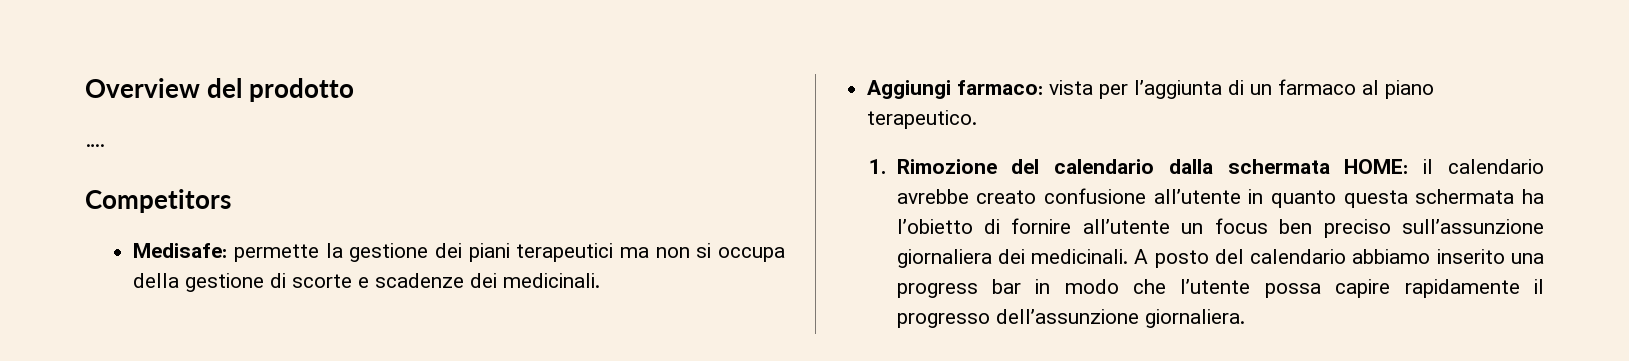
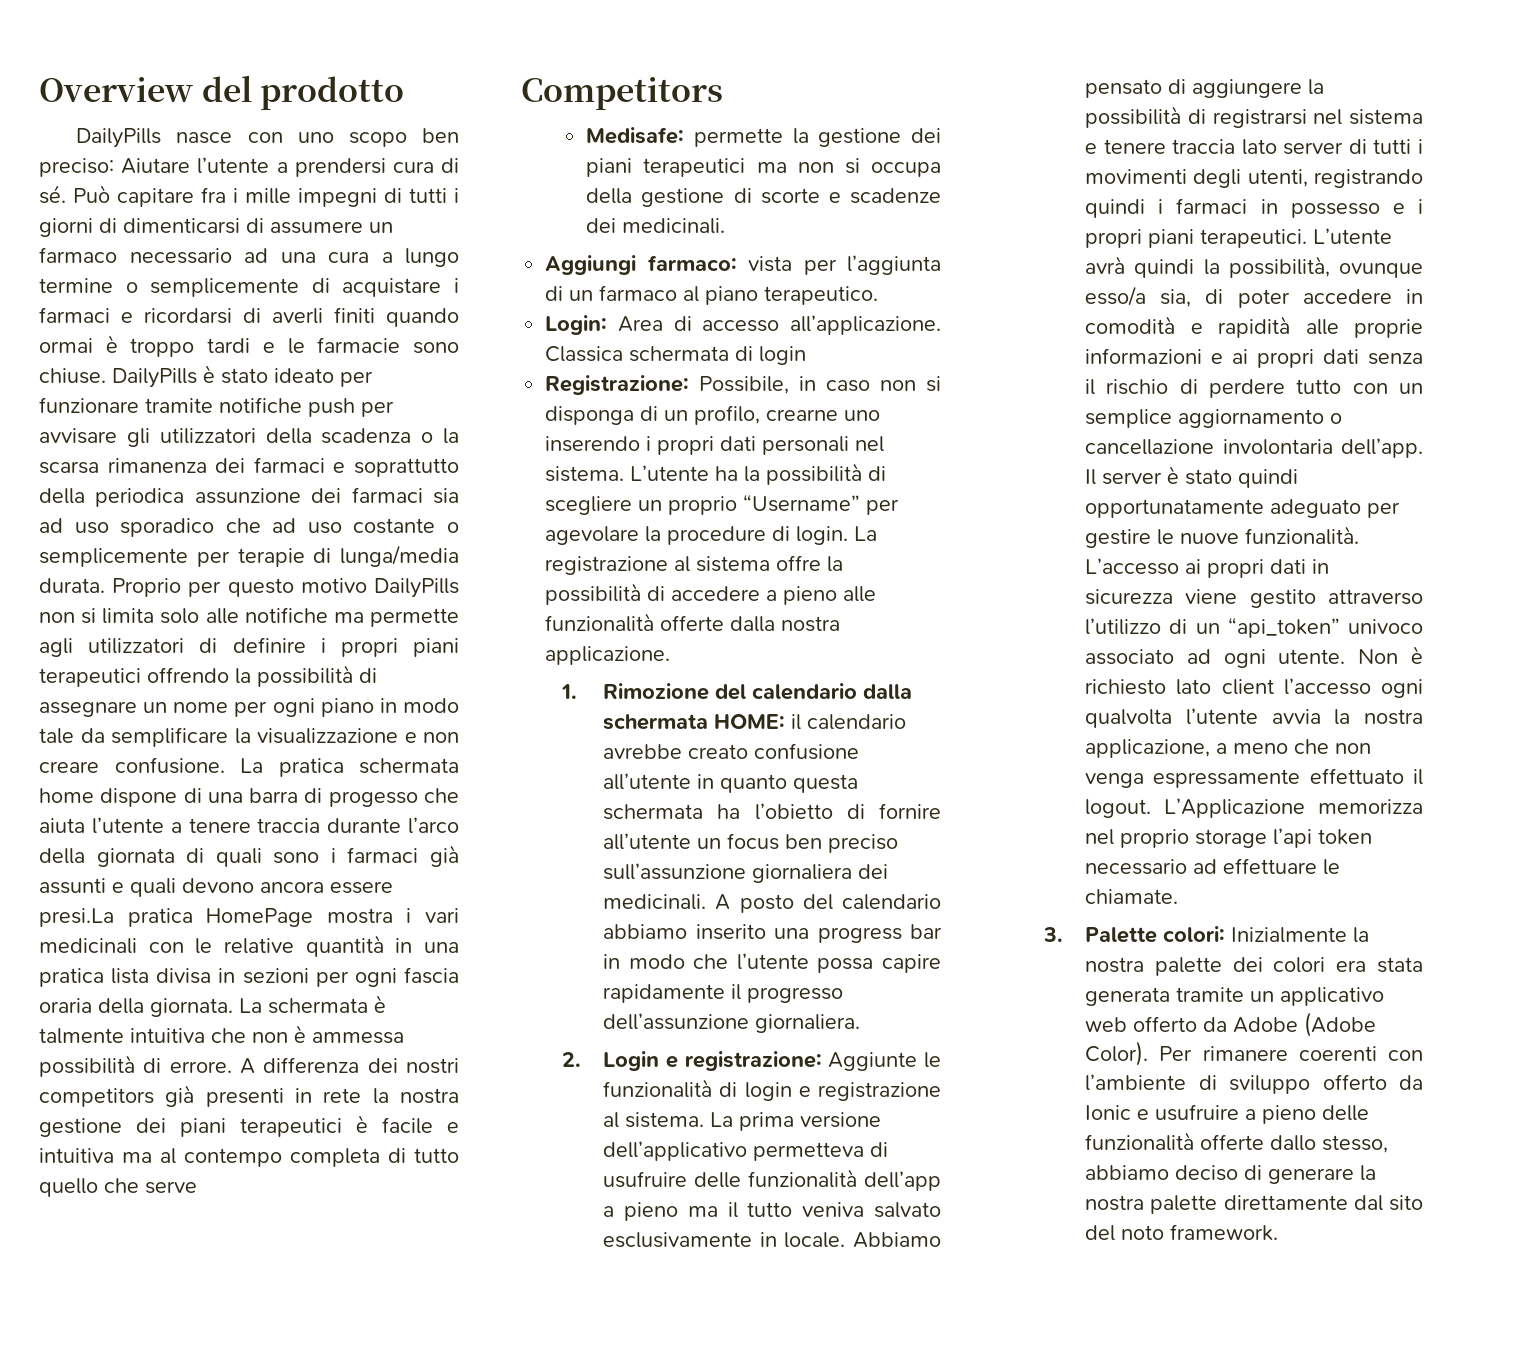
- ….
+ DailyPills nasce con uno scopo ben preciso: Aiutare l’utente a prendersi cura di sé. Può capitare fra i mille impegni di tutti i giorni di dimenticarsi di assumere un farmaco necessario ad una cura a lungo termine o semplicemente di acquistare i farmaci e ricordarsi di averli finiti quando ormai è troppo tardi e le farmacie sono chiuse. DailyPills è stato ideato per funzionare tramite notifiche push per avvisare gli utilizzatori della scadenza o la scarsa rimanenza dei farmaci e soprattutto della periodica assunzione dei farmaci sia ad uso sporadico che ad uso costante o semplicemente per terapie di lunga/media durata. Proprio per questo motivo DailyPills non si limita solo alle notifiche ma permette agli utilizzatori di definire i propri piani terapeutici offrendo la possibilità di assegnare un nome per ogni piano in modo tale da semplificare la visualizzazione e non creare confusione. La pratica schermata home dispone di una barra di progesso che aiuta l’utente a tenere traccia durante l’arco della giornata di quali sono i farmaci già assunti e quali devono ancora essere presi.La pratica HomePage mostra i vari medicinali con le relative quantità in una pratica lista divisa in sezioni per ogni fascia oraria della giornata. La schermata è talmente intuitiva che non è ammessa possibilità di errore. A differenza dei nostri competitors già presenti in rete la nostra gestione dei piani terapeutici è facile e intuitiva ma al contempo completa di tutto quello che serve
+ Login: Area di accesso all’applicazione. Classica schermata di login
+ Registrazione: Possibile, in caso non si disponga di un profilo, crearne uno inserendo i propri dati personali nel sistema. L’utente ha la possibilità di scegliere un proprio “Username” per agevolare la procedure di login. La registrazione al sistema offre la possibilità di accedere a pieno alle funzionalità offerte dalla nostra applicazione.
+ 2. Login e registrazione: Aggiunte le funzionalità di login e registrazione al sistema. La prima versione dell’applicativo permetteva di usufruire delle funzionalità dell’app a pieno ma il tutto veniva salvato esclusivamente in locale. Abbiamo pensato di aggiungere la possibilità di registrarsi nel sistema e tenere traccia lato server di tutti i movimenti degli utenti, registrando quindi i farmaci in possesso e i propri piani terapeutici. L’utente avrà quindi la possibilità, ovunque esso/a sia, di poter accedere in comodità e rapidità alle proprie informazioni e ai propri dati senza il rischio di perdere tutto con un semplice aggiornamento o cancellazione involontaria dell’app. Il server è stato quindi opportunatamente adeguato per gestire le nuove funzionalità. L’accesso ai propri dati in sicurezza viene gestito attraverso l’utilizzo di un “api_token” univoco associato ad ogni utente. Non è richiesto lato client l’accesso ogni qualvolta l’utente avvia la nostra applicazione, a meno che non venga espressamente effettuato il logout. L’Applicazione memorizza nel proprio storage l’api token necessario ad effettuare le chiamate.
+ 3. Palette colori: Inizialmente la nostra palette dei colori era stata generata tramite un applicativo web offerto da Adobe (Adobe Color). Per rimanere coerenti con l’ambiente di sviluppo offerto da Ionic e usufruire a pieno delle funzionalità offerte dallo stesso, abbiamo deciso di generare la nostra palette direttamente dal sito del noto framework.

